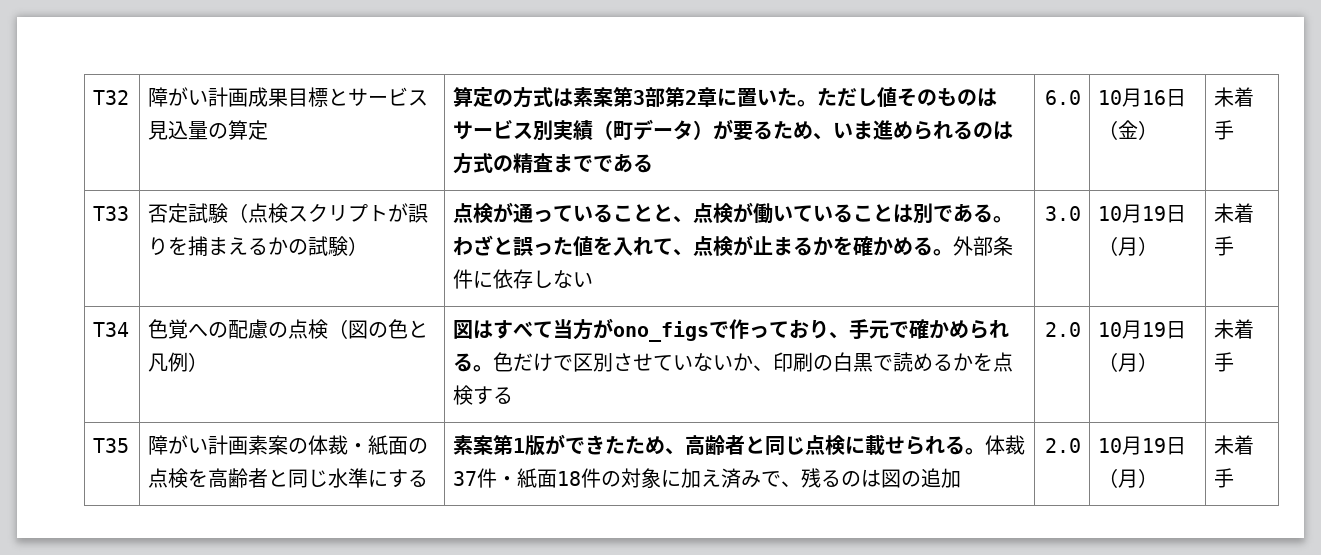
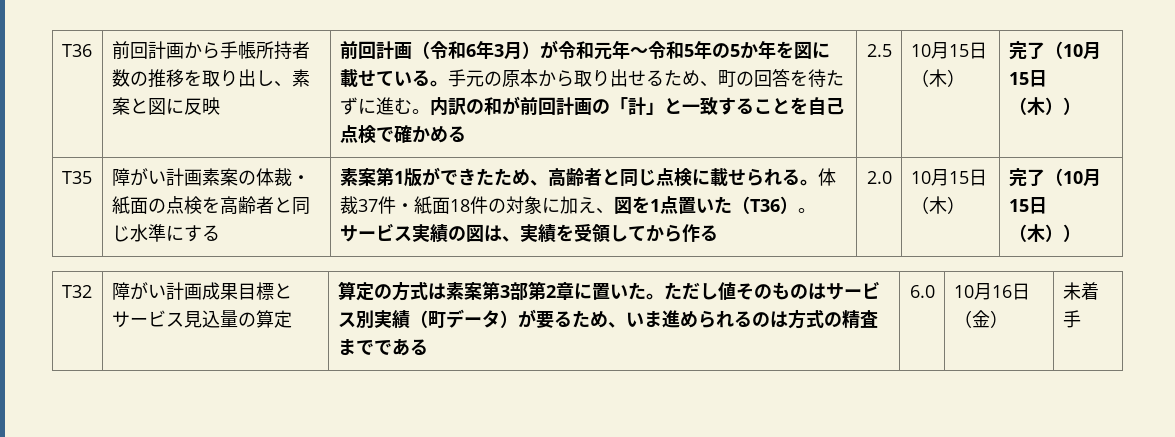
+ T36 | 前回計画から手帳所持者数の推移を取り出し、素案と図に反映 | 前回計画（令和6年3月）が令和元年〜令和5年の5か年を図に載せている。手元の原本から取り出せるため、町の回答を待たずに進む。内訳の和が前回計画の「計」と一致することを自己点検で確かめる | 2.5 | 10月15日（木） | 完了（10月15日（木））
+ T35 | 障がい計画素案の体裁・紙面の点検を高齢者と同じ水準にする | 素案第1版ができたため、高齢者と同じ点検に載せられる。体裁37件・紙面18件の対象に加え、図を1点置いた（T36）。サービス実績の図は、実績を受領してから作る | 2.0 | 10月15日（木） | 完了（10月15日（木））
- T33 | 否定試験（点検スクリプトが誤りを捕まえるかの試験） | 点検が通っていることと、点検が働いていることは別である。わざと誤った値を入れて、点検が止まるかを確かめる。外部条件に依存しない | 3.0 | 10月19日（月） | 未着手
- T34 | 色覚への配慮の点検（図の色と凡例） | 図はすべて当方がono_figsで作っており、手元で確かめられる。色だけで区別させていないか、印刷の白黒で読めるかを点検する | 2.0 | 10月19日（月） | 未着手
- T35 | 障がい計画素案の体裁・紙面の点検を高齢者と同じ水準にする | 素案第1版ができたため、高齢者と同じ点検に載せられる。体裁37件・紙面18件の対象に加え済みで、残るのは図の追加 | 2.0 | 10月19日（月） | 未着手

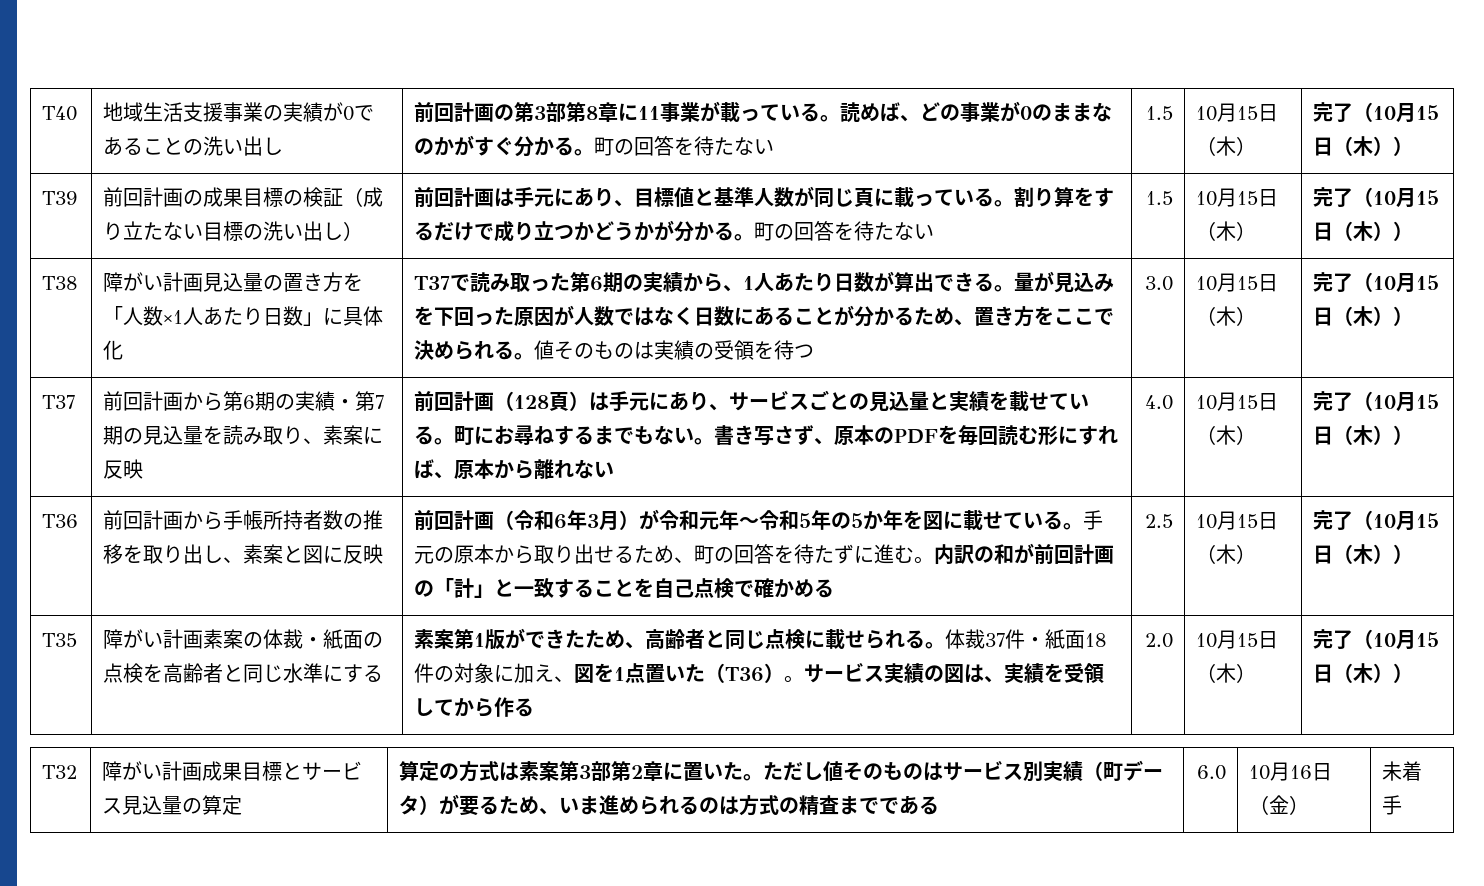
+ T40 | 地域生活支援事業の実績が0であることの洗い出し | 前回計画の第3部第8章に11事業が載っている。読めば、どの事業が0のままなのかがすぐ分かる。町の回答を待たない | 1.5 | 10月15日（木） | 完了（10月15日（木））
+ T39 | 前回計画の成果目標の検証（成り立たない目標の洗い出し） | 前回計画は手元にあり、目標値と基準人数が同じ頁に載っている。割り算をするだけで成り立つかどうかが分かる。町の回答を待たない | 1.5 | 10月15日（木） | 完了（10月15日（木））
+ T38 | 障がい計画見込量の置き方を「人数×1人あたり日数」に具体化 | T37で読み取った第6期の実績から、1人あたり日数が算出できる。量が見込みを下回った原因が人数ではなく日数にあることが分かるため、置き方をここで決められる。値そのものは実績の受領を待つ | 3.0 | 10月15日（木） | 完了（10月15日（木））
+ T37 | 前回計画から第6期の実績・第7期の見込量を読み取り、素案に反映 | 前回計画（128頁）は手元にあり、サービスごとの見込量と実績を載せている。町にお尋ねするまでもない。書き写さず、原本のPDFを毎回読む形にすれば、原本から離れない | 4.0 | 10月15日（木） | 完了（10月15日（木））

